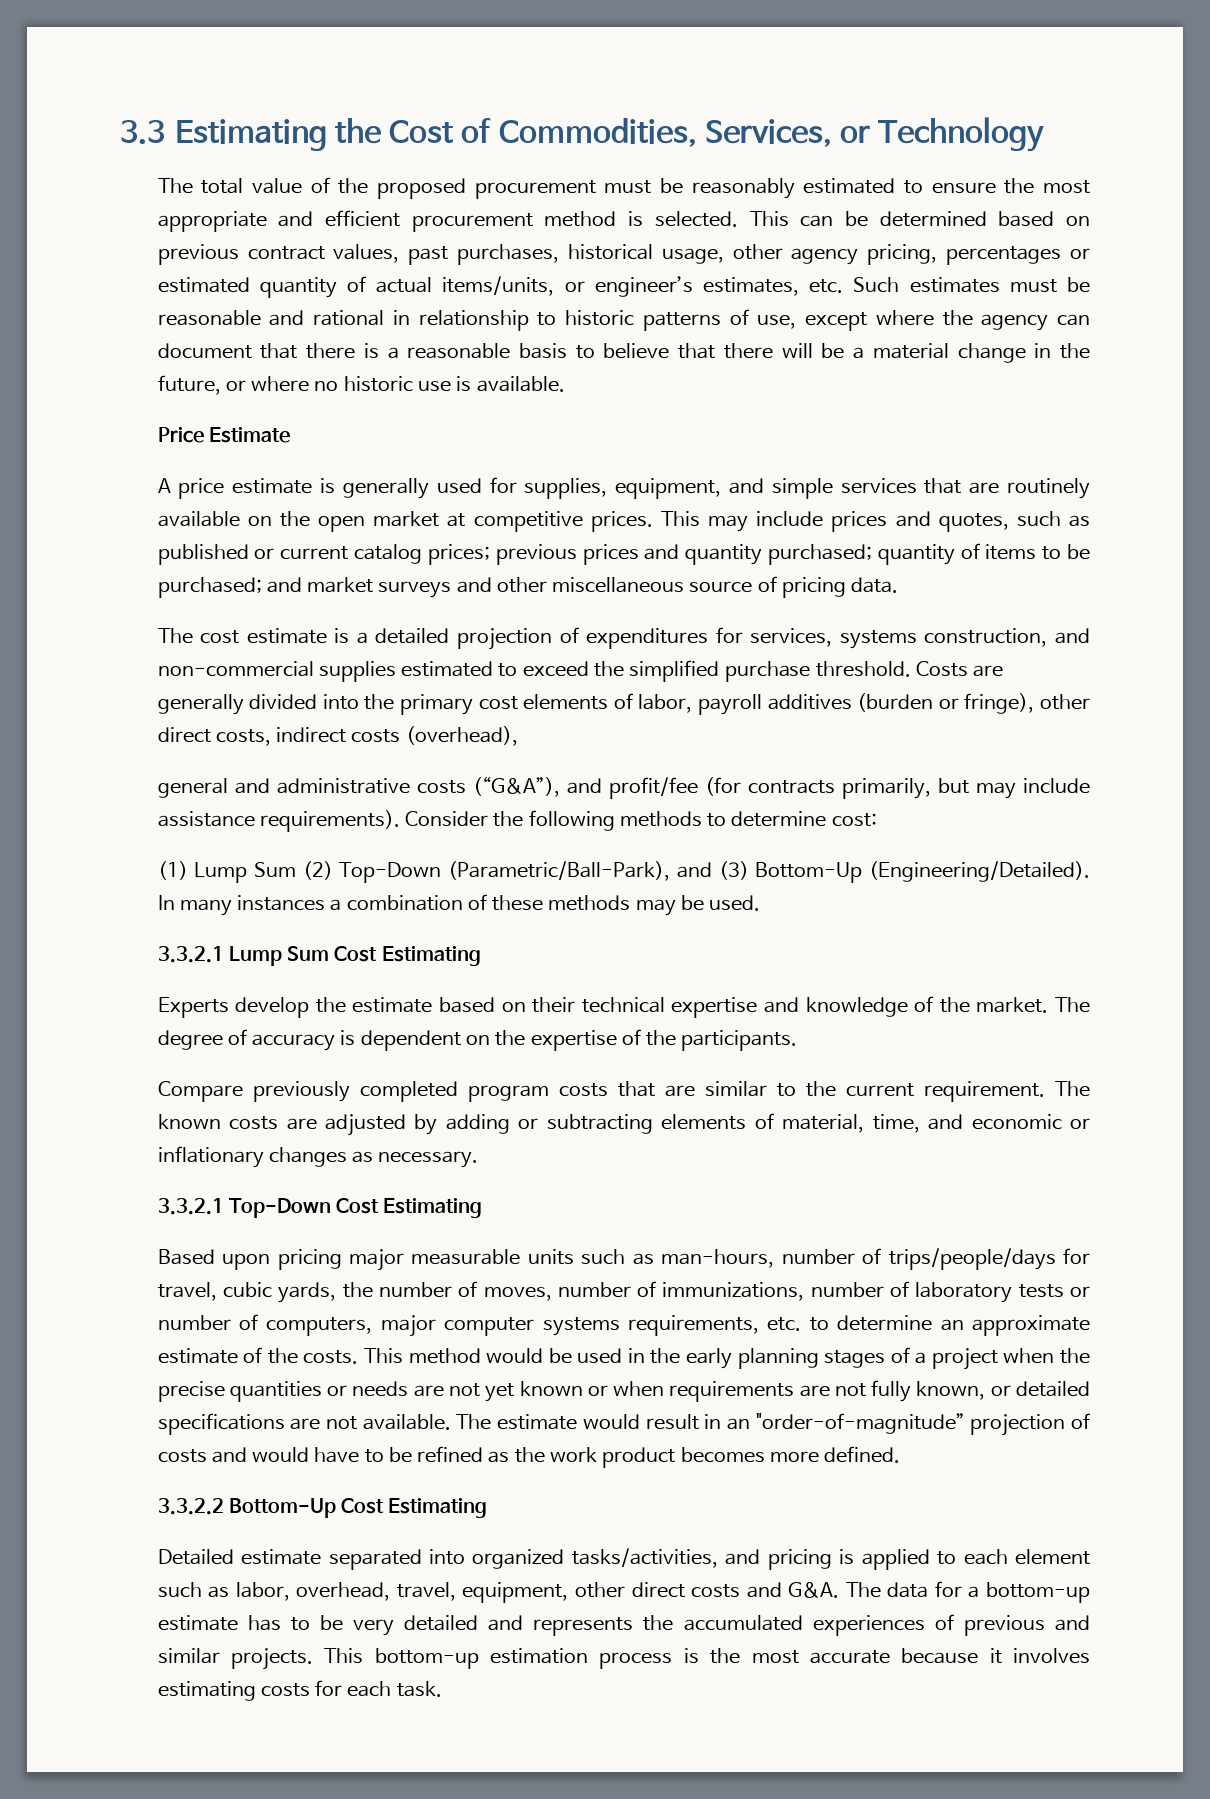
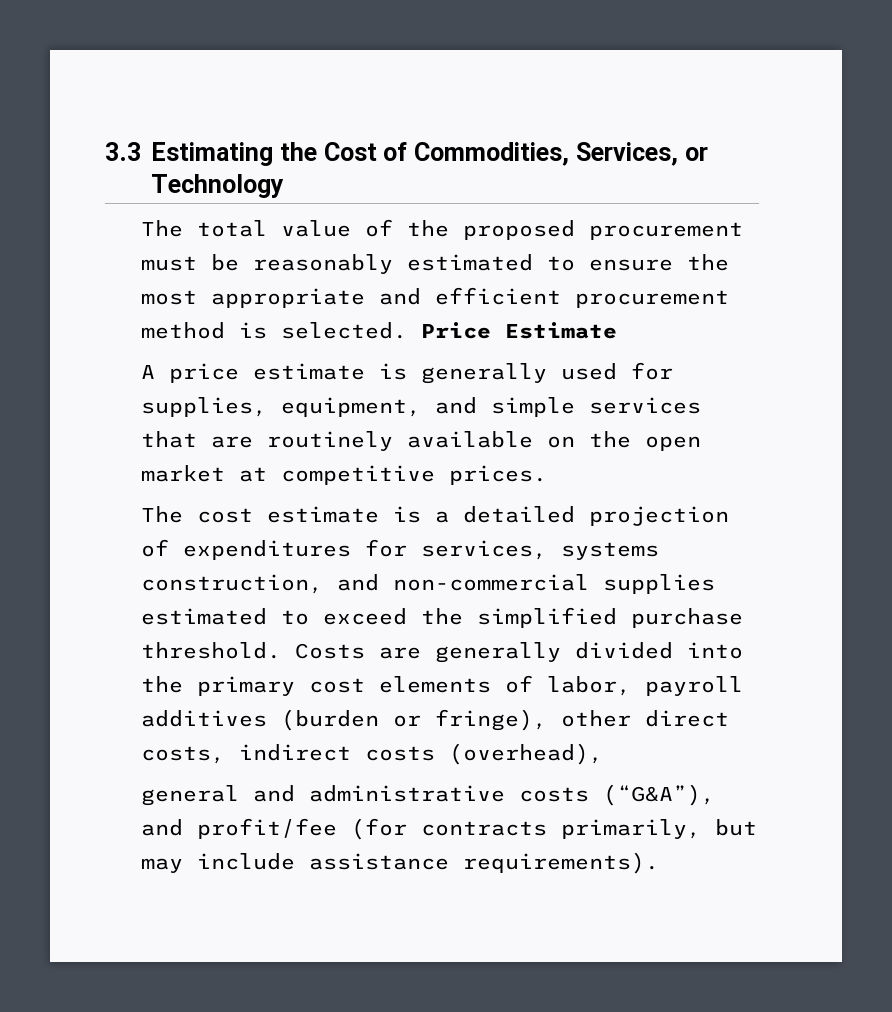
- The total value of the proposed procurement must be reasonably estimated to ensure the most appropriate and efficient procurement method is selected. This can be determined based on previous contract values, past purchases, historical usage, other agency pricing, percentages or estimated quantity of actual items/units, or engineer’s estimates, etc. Such estimates must be reasonable and rational in relationship to historic patterns of use, except where the agency can document that there is a reasonable basis to believe that there will be a material change in the future, or where no historic use is available.
- Price Estimate
+ The total value of the proposed procurement must be reasonably estimated to ensure the most appropriate and efficient procurement method is selected. Price Estimate
- This may include prices and quotes, such as published or current catalog prices; previous prices and quantity purchased; quantity of items to be purchased; and market surveys and other miscellaneous source of pricing data.
- Consider the following methods to determine cost:
- (1) Lump Sum (2) Top-Down (Parametric/Ball-Park), and (3) Bottom-Up (Engineering/Detailed). In many instances a combination of these methods may be used.
- 3.3.2.1 Lump Sum Cost Estimating
- Experts develop the estimate based on their technical expertise and knowledge of the market. The degree of accuracy is dependent on the expertise of the participants.
- Compare previously completed program costs that are similar to the current requirement. The known costs are adjusted by adding or subtracting elements of material, time, and economic or inflationary changes as necessary.
- 3.3.2.1 Top-Down Cost Estimating
- Based upon pricing major measurable units such as man-hours, number of trips/people/days for travel, cubic yards, the number of moves, number of immunizations, number of laboratory tests or number of computers, major computer systems requirements, etc. to determine an approximate estimate of the costs. This method would be used in the early planning stages of a project when the precise quantities or needs are not yet known or when requirements are not fully known, or detailed specifications are not available. The estimate would result in an "order-of-magnitude” projection of costs and would have to be refined as the work product becomes more defined.
- 3.3.2.2 Bottom-Up Cost Estimating
- Detailed estimate separated into organized tasks/activities, and pricing is applied to each element such as labor, overhead, travel, equipment, other direct costs and G&A. The data for a bottom-up estimate has to be very detailed and represents the accumulated experiences of previous and similar projects. This bottom-up estimation process is the most accurate because it involves estimating costs for each task.

